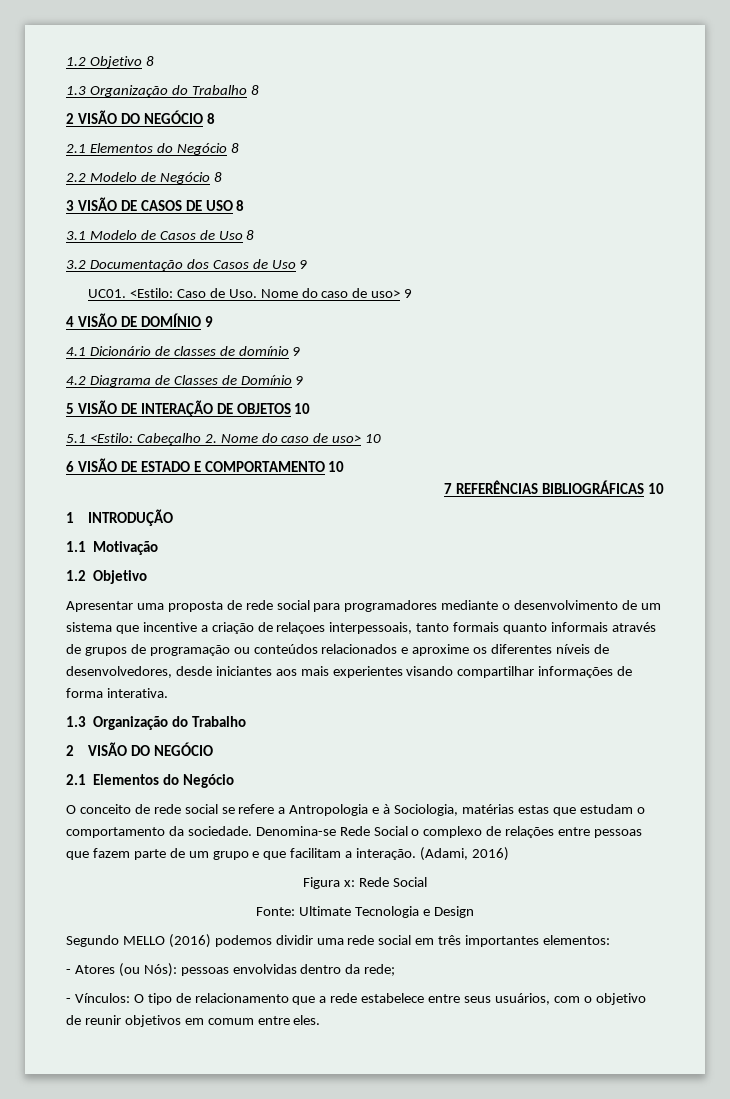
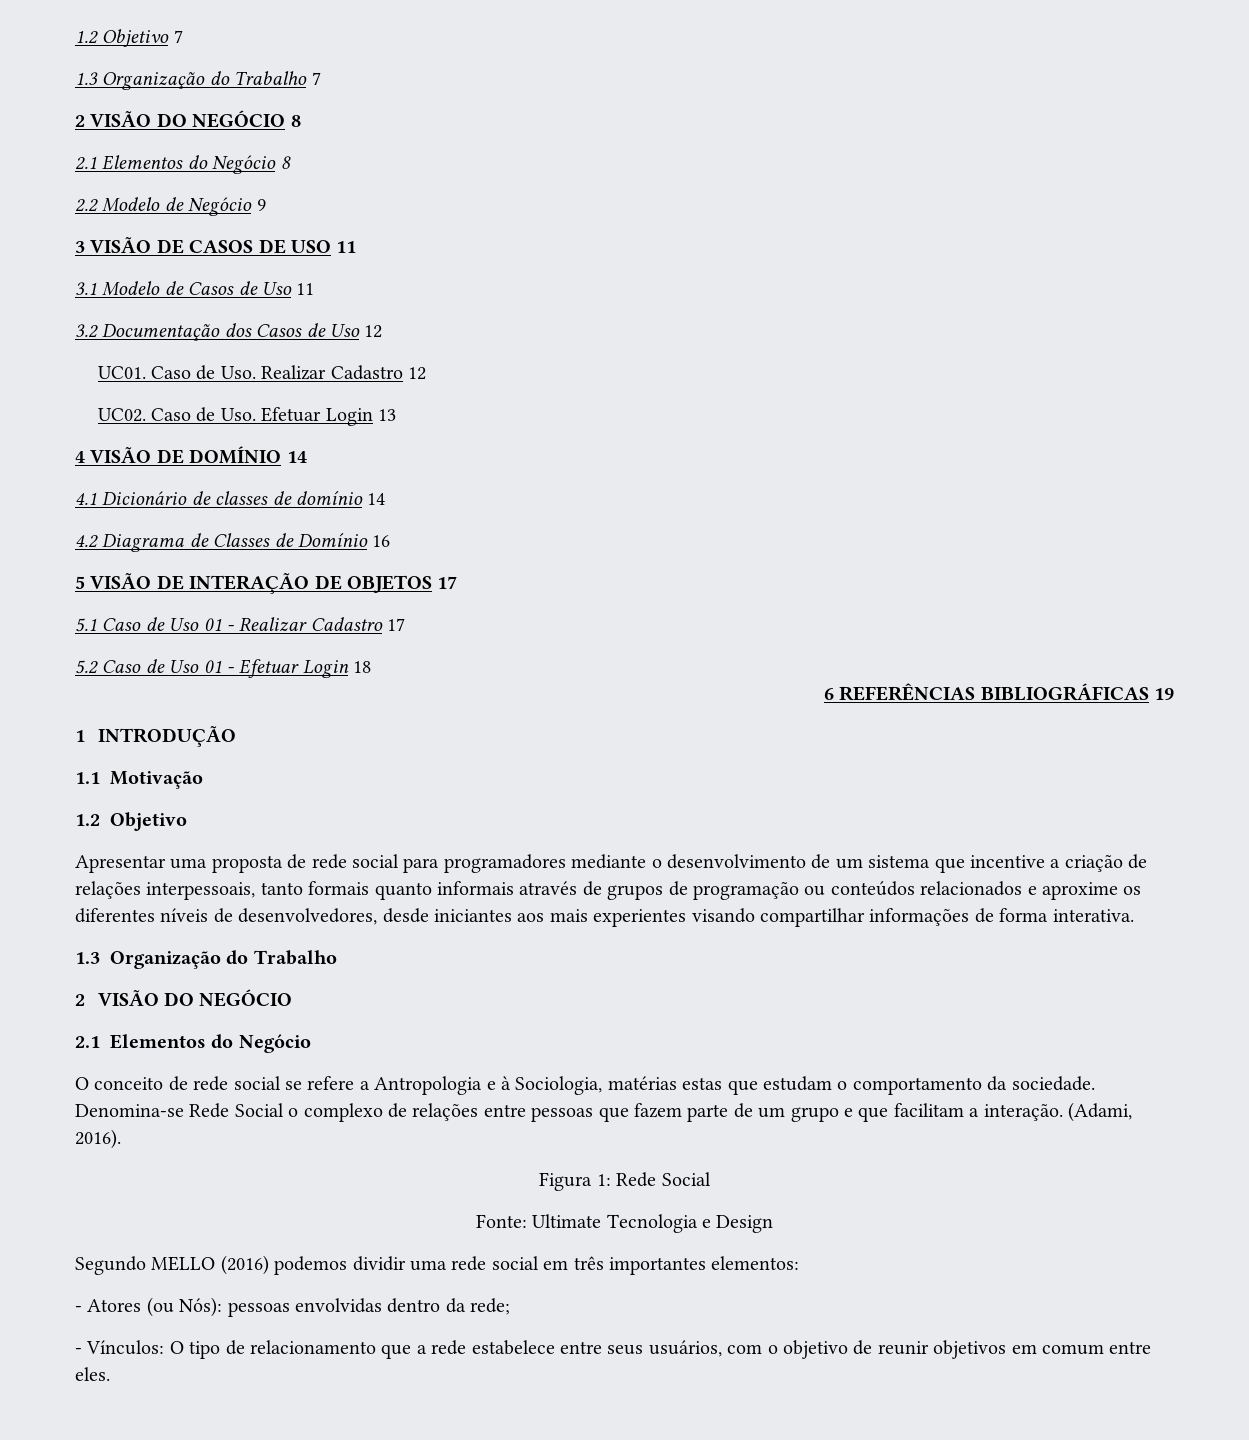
- 1.2 Objetivo 8
- 1.3 Organização do Trabalho 8
+ 1.2 Objetivo 7
+ 1.3 Organização do Trabalho 7
- 2.2 Modelo de Negócio 8
+ 2.2 Modelo de Negócio 9
- 3 VISÃO DE CASOS DE USO 8
+ 3 VISÃO DE CASOS DE USO 11
- 3.1 Modelo de Casos de Uso 8
+ 3.1 Modelo de Casos de Uso 11
- 3.2 Documentação dos Casos de Uso 9
+ 3.2 Documentação dos Casos de Uso 12
- <Estilo: Caso de Uso. Nome do caso de uso> 9
+ Caso de Uso. Realizar Cadastro 12
+ UC02. Caso de Uso. Efetuar Login 13
- 4 VISÃO DE DOMÍNIO 9
+ 4 VISÃO DE DOMÍNIO 14
- 4.1 Dicionário de classes de domínio 9
+ 4.1 Dicionário de classes de domínio 14
- 4.2 Diagrama de Classes de Domínio 9
+ 4.2 Diagrama de Classes de Domínio 16
- 5 VISÃO DE INTERAÇÃO DE OBJETOS 10
+ 5 VISÃO DE INTERAÇÃO DE OBJETOS 17
- 5.1 <Estilo: Cabeçalho 2. Nome do caso de uso> 10
- 6 VISÃO DE ESTADO E COMPORTAMENTO 10
- 7 REFERÊNCIAS BIBLIOGRÁFICAS 10
+ 5.1 Caso de Uso 01 - Realizar Cadastro 17
+ 5.2 Caso de Uso 01 - Efetuar Login 18
+ 6 REFERÊNCIAS BIBLIOGRÁFICAS 19
- Apresentar uma proposta de rede social para programadores mediante o desenvolvimento de um sistema que incentive a criação de relaçoes interpessoais, tanto formais quanto informais através de grupos de programação ou conteúdos relacionados e aproxime os diferentes níveis de desenvolvedores, desde iniciantes aos mais experientes visando compartilhar informações de forma interativa.
+ Apresentar uma proposta de rede social para programadores mediante o desenvolvimento de um sistema que incentive a criação de relações interpessoais, tanto formais quanto informais através de grupos de programação ou conteúdos relacionados e aproxime os diferentes níveis de desenvolvedores, desde iniciantes aos mais experientes visando compartilhar informações de forma interativa.
- (Adami, 2016)
+ (Adami, 2016).
- Figura x: Rede Social
+ Figura 1: Rede Social

